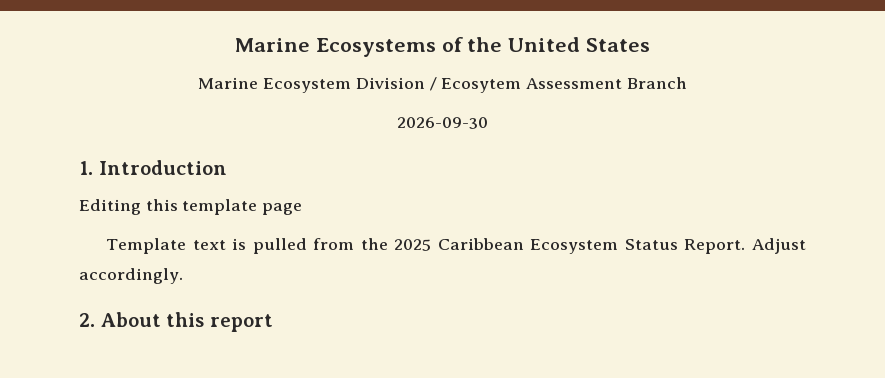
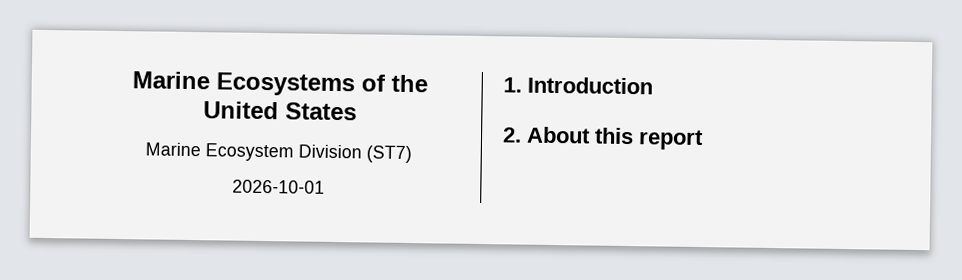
- Marine Ecosystem Division / Ecosytem Assessment Branch
- 2026-09-30
+ Marine Ecosystem Division (ST7)
+ 2026-10-01
  1. Introduction
- Editing this template page
- Template text is pulled from the 2025 Caribbean Ecosystem Status Report. Adjust accordingly.

